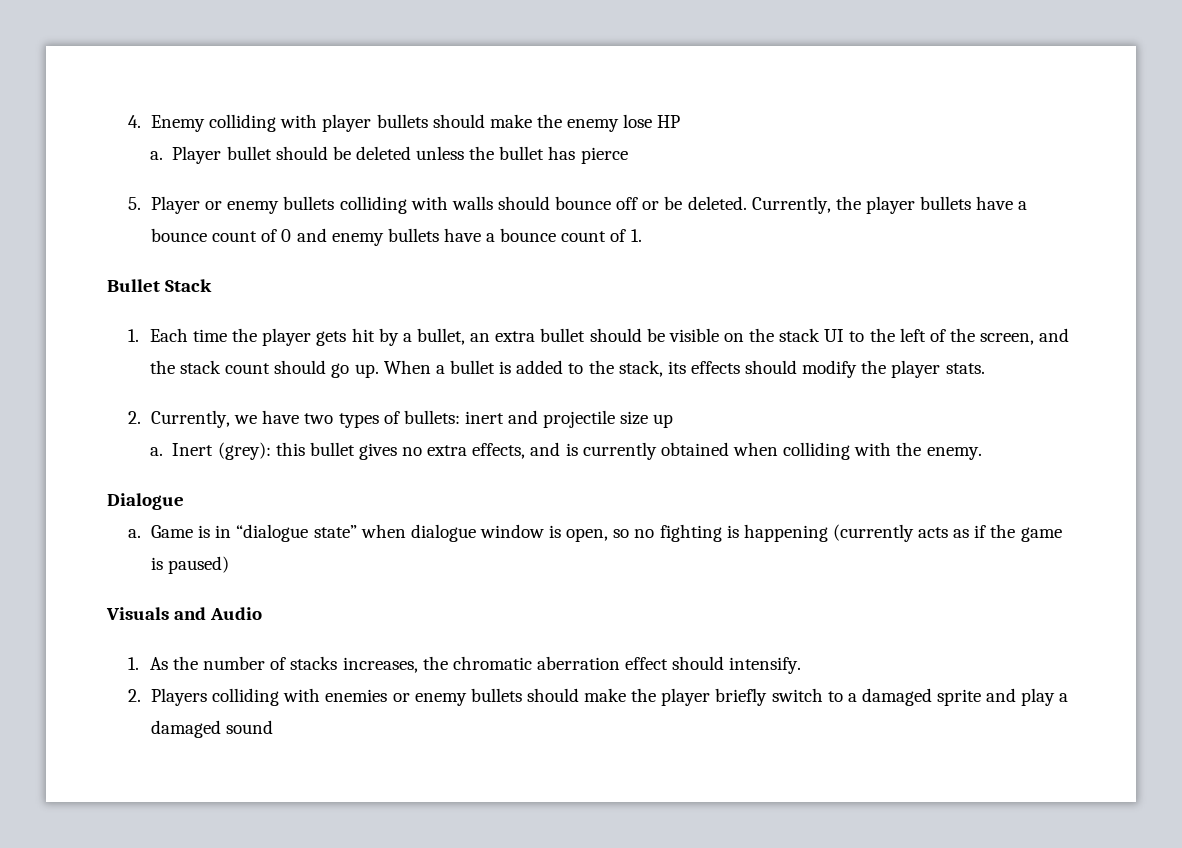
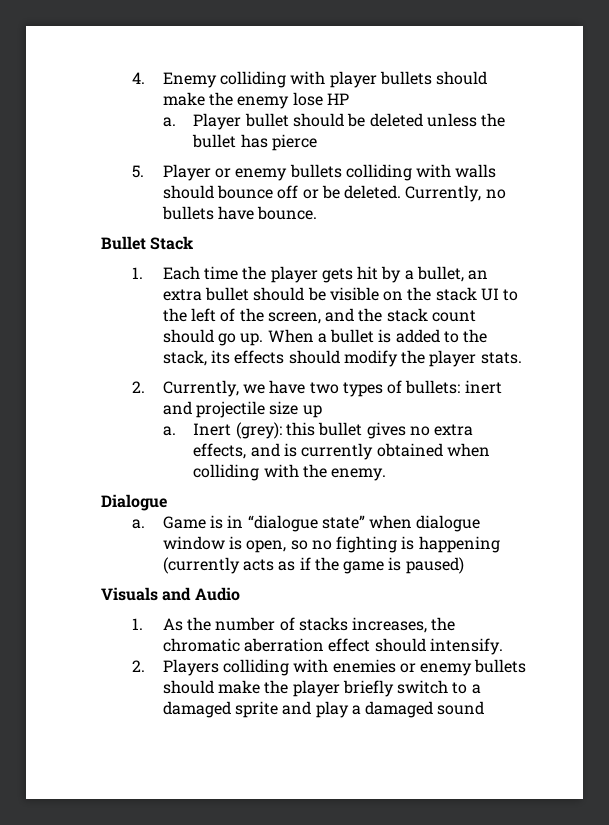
- Currently, the player bullets have a bounce count of 0 and enemy bullets have a bounce count of 1.
+ Currently, no bullets have bounce.

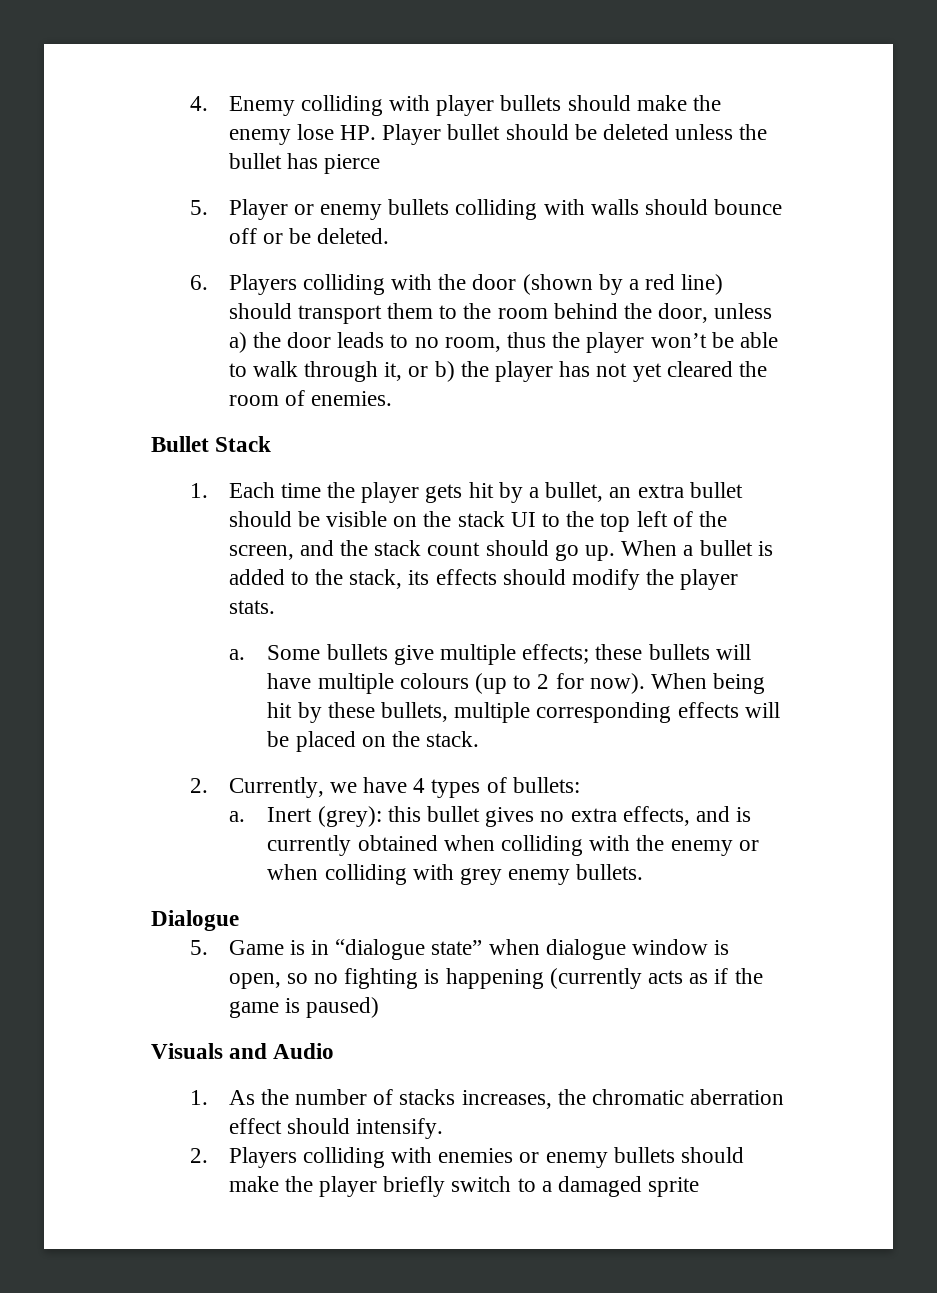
- 4. Enemy colliding with player bullets should make the enemy lose HP
- a. Player bullet should be deleted unless the bullet has pierce
+ 4. Enemy colliding with player bullets should make the enemy lose HP. Player bullet should be deleted unless the bullet has pierce
- 5. Player or enemy bullets colliding with walls should bounce off or be deleted. Currently, no bullets have bounce.
+ 5. Player or enemy bullets colliding with walls should bounce off or be deleted.
+ 6. Players colliding with the door (shown by a red line) should transport them to the room behind the door, unless a) the door leads to no room, thus the player won’t be able to walk through it, or b) the player has not yet cleared the room of enemies.
- 1. Each time the player gets hit by a bullet, an extra bullet should be visible on the stack UI to the left of the screen, and the stack count should go up.
+ 1. Each time the player gets hit by a bullet, an extra bullet should be visible on the stack UI to the top left of the screen, and the stack count should go up.
+ a. Some bullets give multiple effects; these bullets will have multiple colours (up to 2 for now). When being hit by these bullets, multiple corresponding effects will be placed on the stack.
- 2. Currently, we have two types of bullets: inert and projectile size up
+ 2. Currently, we have 4 types of bullets:
- Inert (grey): this bullet gives no extra effects, and is currently obtained when colliding with the enemy.
+ Inert (grey): this bullet gives no extra effects, and is currently obtained when colliding with the enemy or when colliding with grey enemy bullets.
- a. Game is in “dialogue state” when dialogue window is open, so no fighting is happening (currently acts as if the game is paused)
+ 5. Game is in “dialogue state” when dialogue window is open, so no fighting is happening (currently acts as if the game is paused)
- 2. Players colliding with enemies or enemy bullets should make the player briefly switch to a damaged sprite and play a damaged sound
+ 2. Players colliding with enemies or enemy bullets should make the player briefly switch to a damaged sprite

